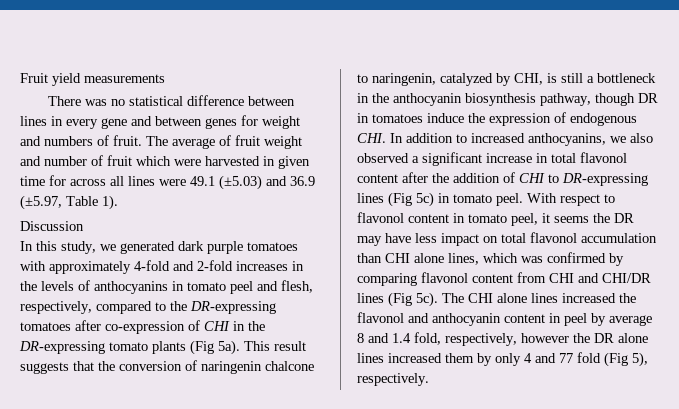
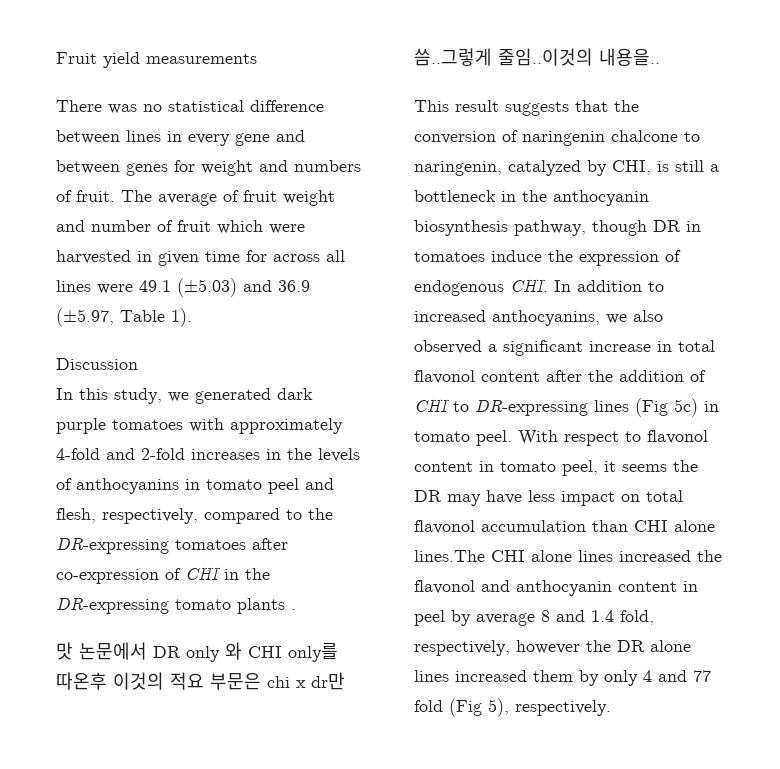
- In this study, we generated dark purple tomatoes with approximately 4-fold and 2-fold increases in the levels of anthocyanins in tomato peel and flesh, respectively, compared to the DR-expressing tomatoes after co-expression of CHI in the DR-expressing tomato plants (Fig 5a). This result suggests that the conversion of naringenin chalcone to naringenin, catalyzed by CHI, is still a bottleneck in the anthocyanin biosynthesis pathway, though DR in tomatoes induce the expression of endogenous CHI. In addition to increased anthocyanins, we also observed a significant increase in total flavonol content after the addition of CHI to DR-expressing lines (Fig 5c) in tomato peel.
+ In this study, we generated dark purple tomatoes with approximately 4-fold and 2-fold increases in the levels of anthocyanins in tomato peel and flesh, respectively, compared to the DR-expressing tomatoes after co-expression of CHI in the DR-expressing tomato plants .
+ 맛 논문에서 DR only 와 CHI only를 따온후 이것의 적요 부문은 chi x dr만 씀..그렇게 줄임..이것의 내용을..
+ This result suggests that the conversion of naringenin chalcone to naringenin, catalyzed by CHI, is still a bottleneck in the anthocyanin biosynthesis pathway, though DR in tomatoes induce the expression of endogenous CHI. In addition to increased anthocyanins, we also observed a significant increase in total flavonol content after the addition of CHI to DR-expressing lines (Fig 5c) in tomato peel.
- With respect to flavonol content in tomato peel, it seems the DR may have less impact on total flavonol accumulation than CHI alone lines, which was confirmed by comparing flavonol content from CHI and CHI/DR lines (Fig 5c). The CHI alone lines increased the flavonol and anthocyanin content in peel by average 8 and 1.4 fold, respectively, however the DR alone lines increased them by only 4 and 77 fold (Fig 5), respectively.
+ With respect to flavonol content in tomato peel, it seems the DR may have less impact on total flavonol accumulation than CHI alone lines.The CHI alone lines increased the flavonol and anthocyanin content in peel by average 8 and 1.4 fold, respectively, however the DR alone lines increased them by only 4 and 77 fold (Fig 5), respectively.

